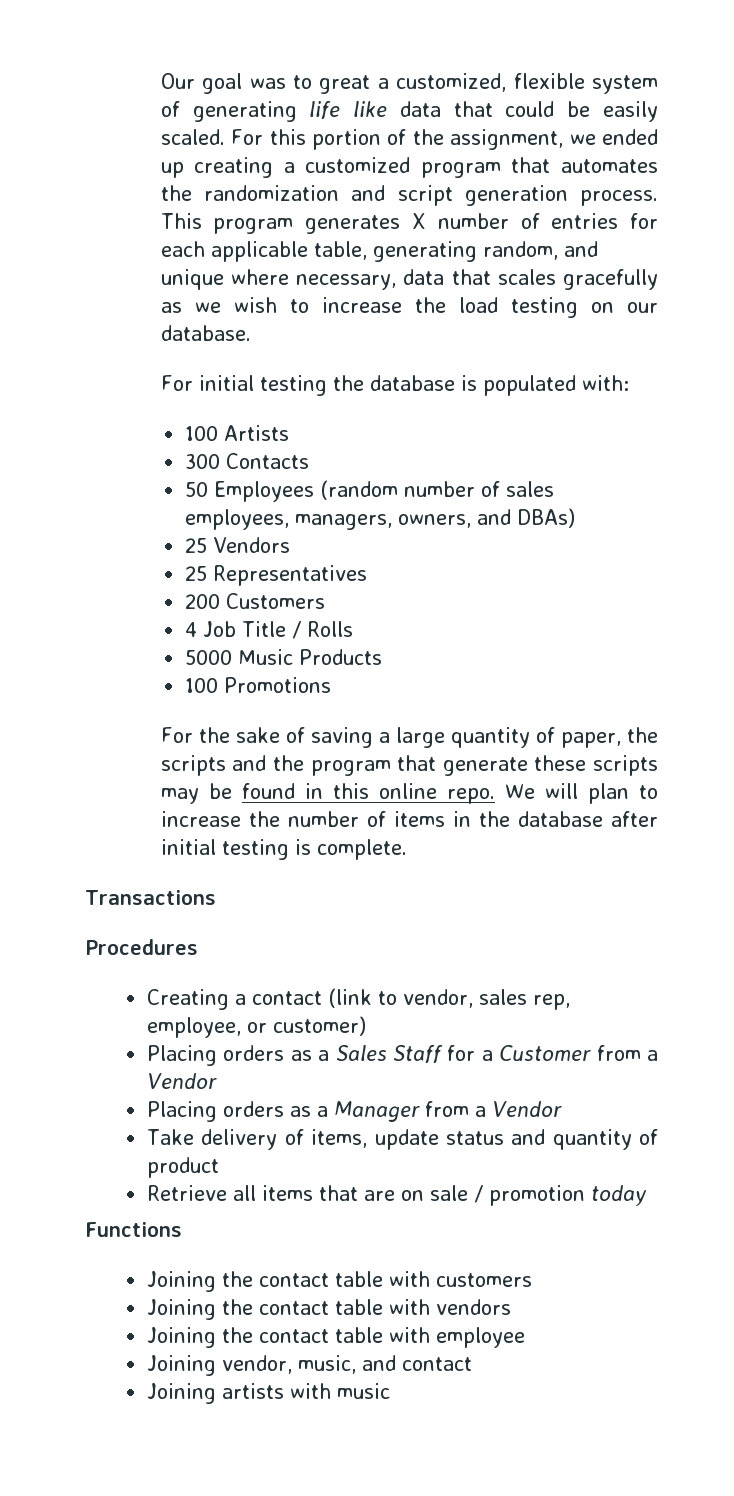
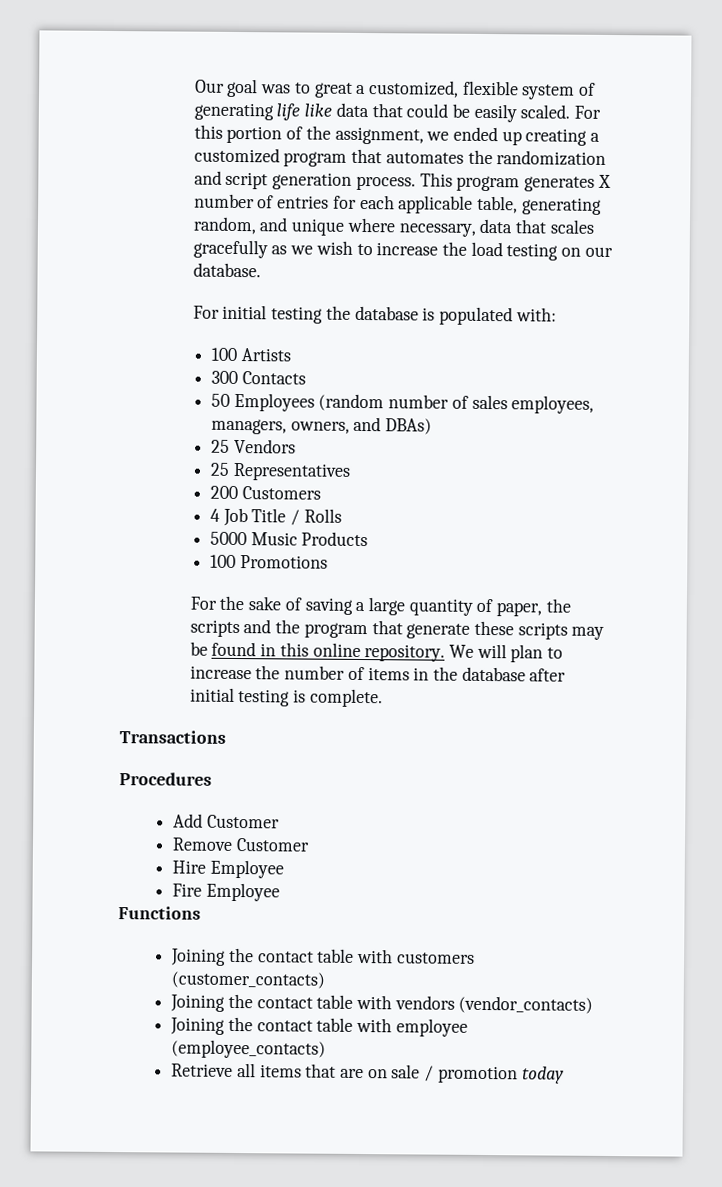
- For the sake of saving a large quantity of paper, the scripts and the program that generate these scripts may be found in this online repo.
+ For the sake of saving a large quantity of paper, the scripts and the program that generate these scripts may be found in this online repository.
- Creating a contact (link to vendor, sales rep, employee, or customer)
- Placing orders as a Sales Staff for a Customer from a Vendor
- Placing orders as a Manager from a Vendor
- Take delivery of items, update status and quantity of product
+ Add Customer
+ Remove Customer
+ Hire Employee
+ Fire Employee
+ Functions
+ Joining the contact table with customers (customer_contacts)
+ Joining the contact table with vendors (vendor_contacts)
+ Joining the contact table with employee (employee_contacts)
- Functions
- Joining the contact table with customers
- Joining the contact table with vendors
- Joining the contact table with employee
- Joining vendor, music, and contact
- Joining artists with music

